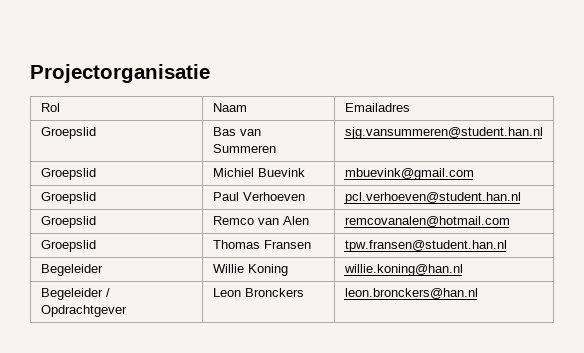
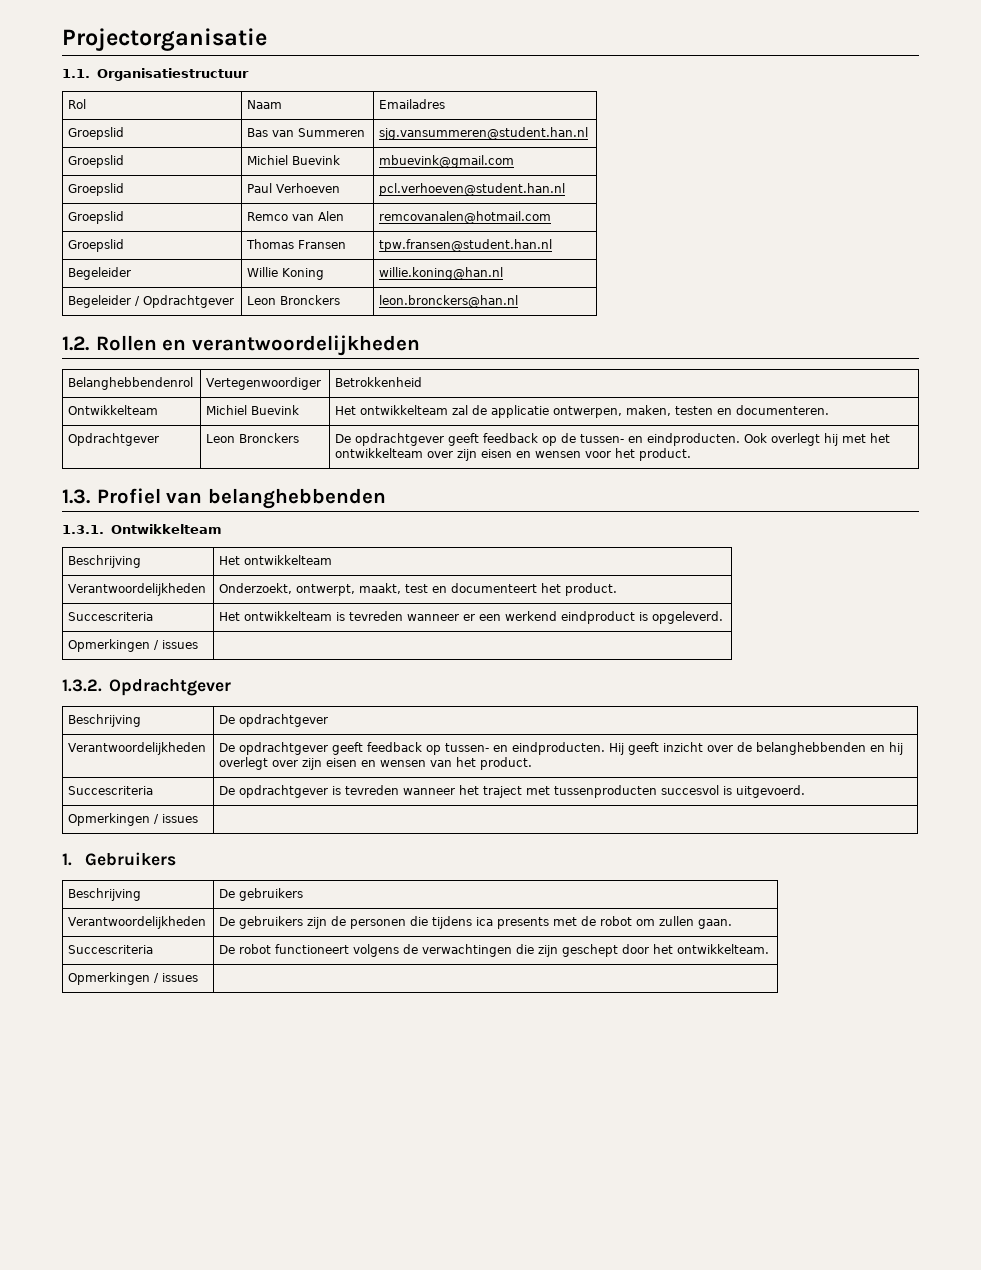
+ 1.1. Organisatiestructuur
+ 1.2. Rollen en verantwoordelijkheden
+ Belanghebbendenrol | Vertegenwoordiger | Betrokkenheid
+ Ontwikkelteam | Michiel Buevink | Het ontwikkelteam zal de applicatie ontwerpen, maken, testen en documenteren.
+ Opdrachtgever | Leon Bronckers | De opdrachtgever geeft feedback op de tussen- en eindproducten. Ook overlegt hij met het ontwikkelteam over zijn eisen en wensen voor het product.
+ 1.3. Profiel van belanghebbenden
+ 1.3.1. Ontwikkelteam
+ Beschrijving | Het ontwikkelteam
+ Verantwoordelijkheden | Onderzoekt, ontwerpt, maakt, test en documenteert het product.
+ Succescriteria | Het ontwikkelteam is tevreden wanneer er een werkend eindproduct is opgeleverd.
+ Opmerkingen / issues |
+ 1.3.2. Opdrachtgever
+ Beschrijving | De opdrachtgever
+ Verantwoordelijkheden | De opdrachtgever geeft feedback op tussen- en eindproducten. Hij geeft inzicht over de belanghebbenden en hij overlegt over zijn eisen en wensen van het product.
+ Succescriteria | De opdrachtgever is tevreden wanneer het traject met tussenproducten succesvol is uitgevoerd.
+ Opmerkingen / issues |
+ 1. Gebruikers
+ Beschrijving | De gebruikers
+ Verantwoordelijkheden | De gebruikers zijn de personen die tijdens ica presents met de robot om zullen gaan.
+ Succescriteria | De robot functioneert volgens de verwachtingen die zijn geschept door het ontwikkelteam.
+ Opmerkingen / issues |

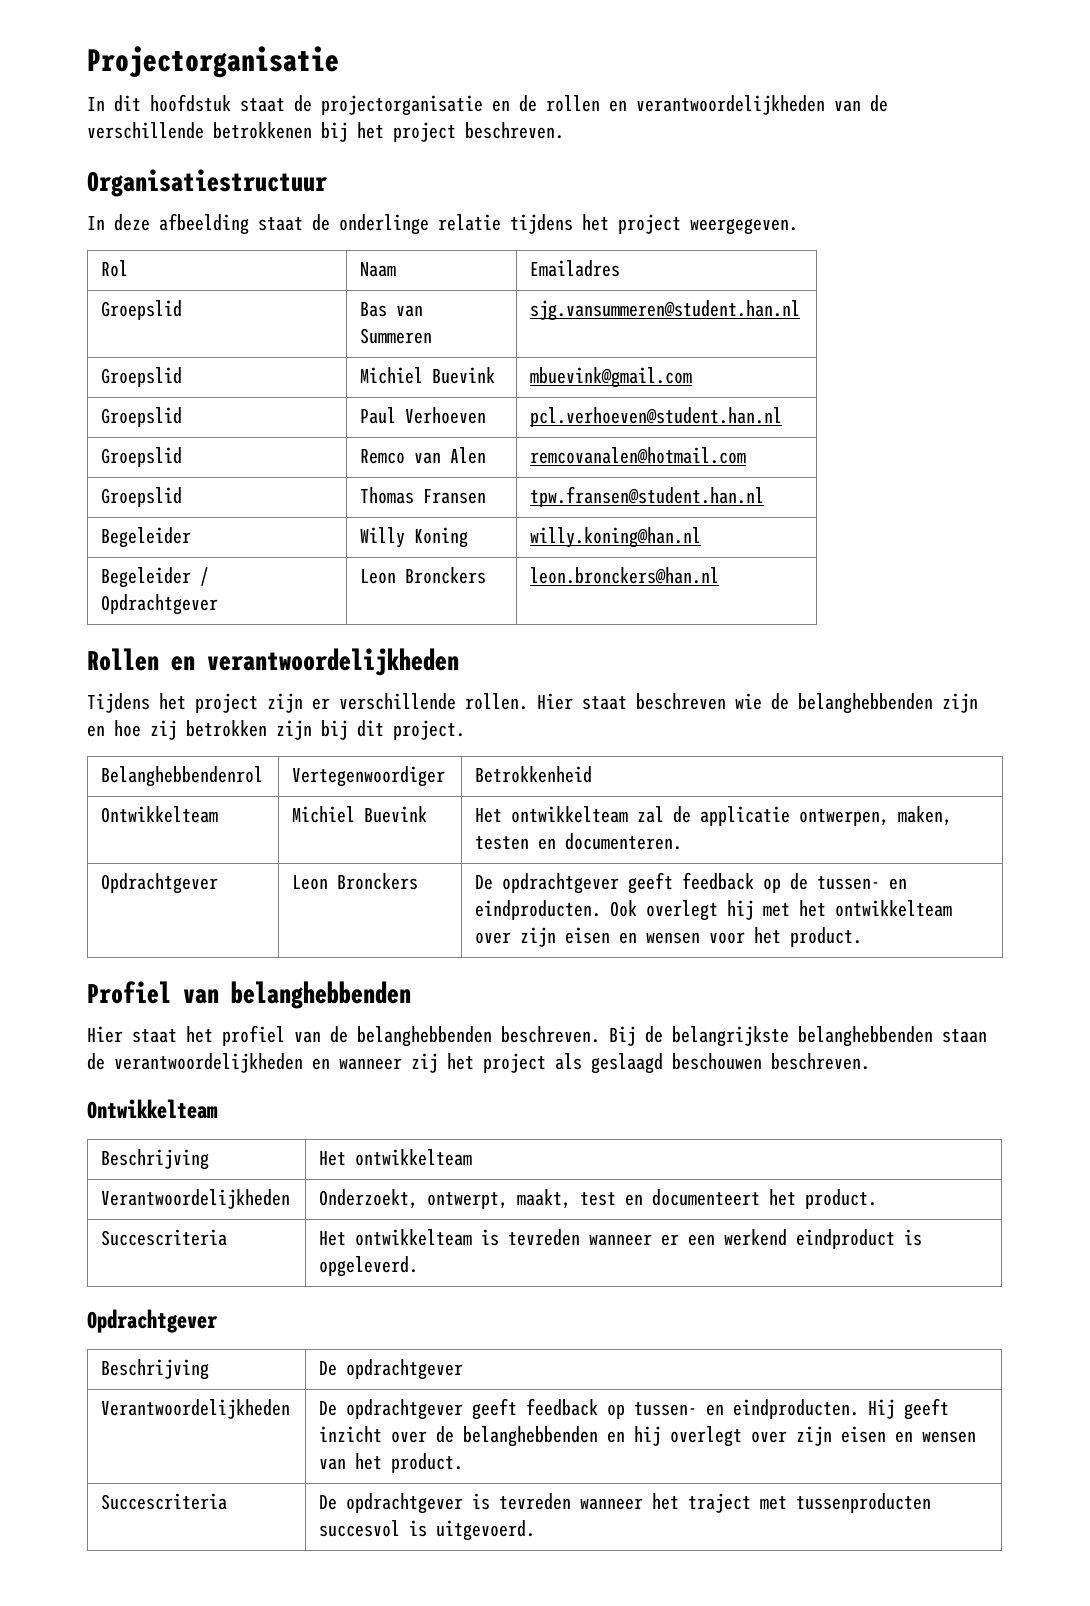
- 1.1. Organisatiestructuur
+ In dit hoofdstuk staat de projectorganisatie en de rollen en verantwoordelijkheden van de verschillende betrokkenen bij het project beschreven.
+ Organisatiestructuur
+ In deze afbeelding staat de onderlinge relatie tijdens het project weergegeven.
- Begeleider | Willie Koning | willie.koning@han.nl
+ Begeleider | Willy Koning | willy.koning@han.nl
- 1.2. Rollen en verantwoordelijkheden
+ Rollen en verantwoordelijkheden
+ Tijdens het project zijn er verschillende rollen. Hier staat beschreven wie de belanghebbenden zijn en hoe zij betrokken zijn bij dit project.
- 1.3. Profiel van belanghebbenden
+ Profiel van belanghebbenden
- 1.3.1. Ontwikkelteam
+ Hier staat het profiel van de belanghebbenden beschreven. Bij de belangrijkste belanghebbenden staan de verantwoordelijkheden en wanneer zij het project als geslaagd beschouwen beschreven.
+ Ontwikkelteam
  Succescriteria | Het ontwikkelteam is tevreden wanneer er een werkend eindproduct is opgeleverd.
- Opmerkingen / issues |
- 1.3.2. Opdrachtgever
+ Opdrachtgever
  Succescriteria | De opdrachtgever is tevreden wanneer het traject met tussenproducten succesvol is uitgevoerd.
- Opmerkingen / issues |
- 1. Gebruikers
- Beschrijving | De gebruikers
- Verantwoordelijkheden | De gebruikers zijn de personen die tijdens ica presents met de robot om zullen gaan.
- Succescriteria | De robot functioneert volgens de verwachtingen die zijn geschept door het ontwikkelteam.
- Opmerkingen / issues |

